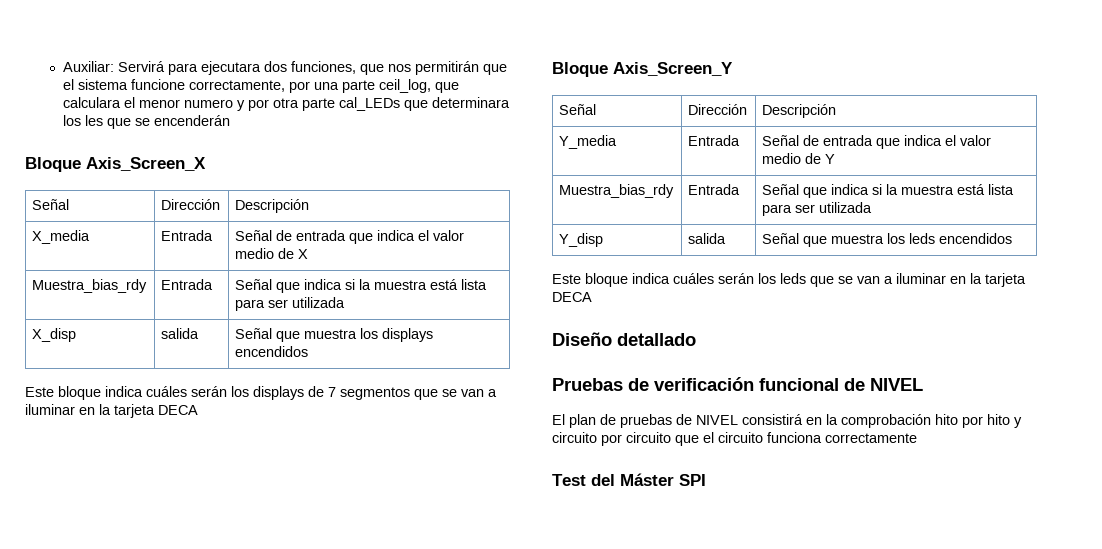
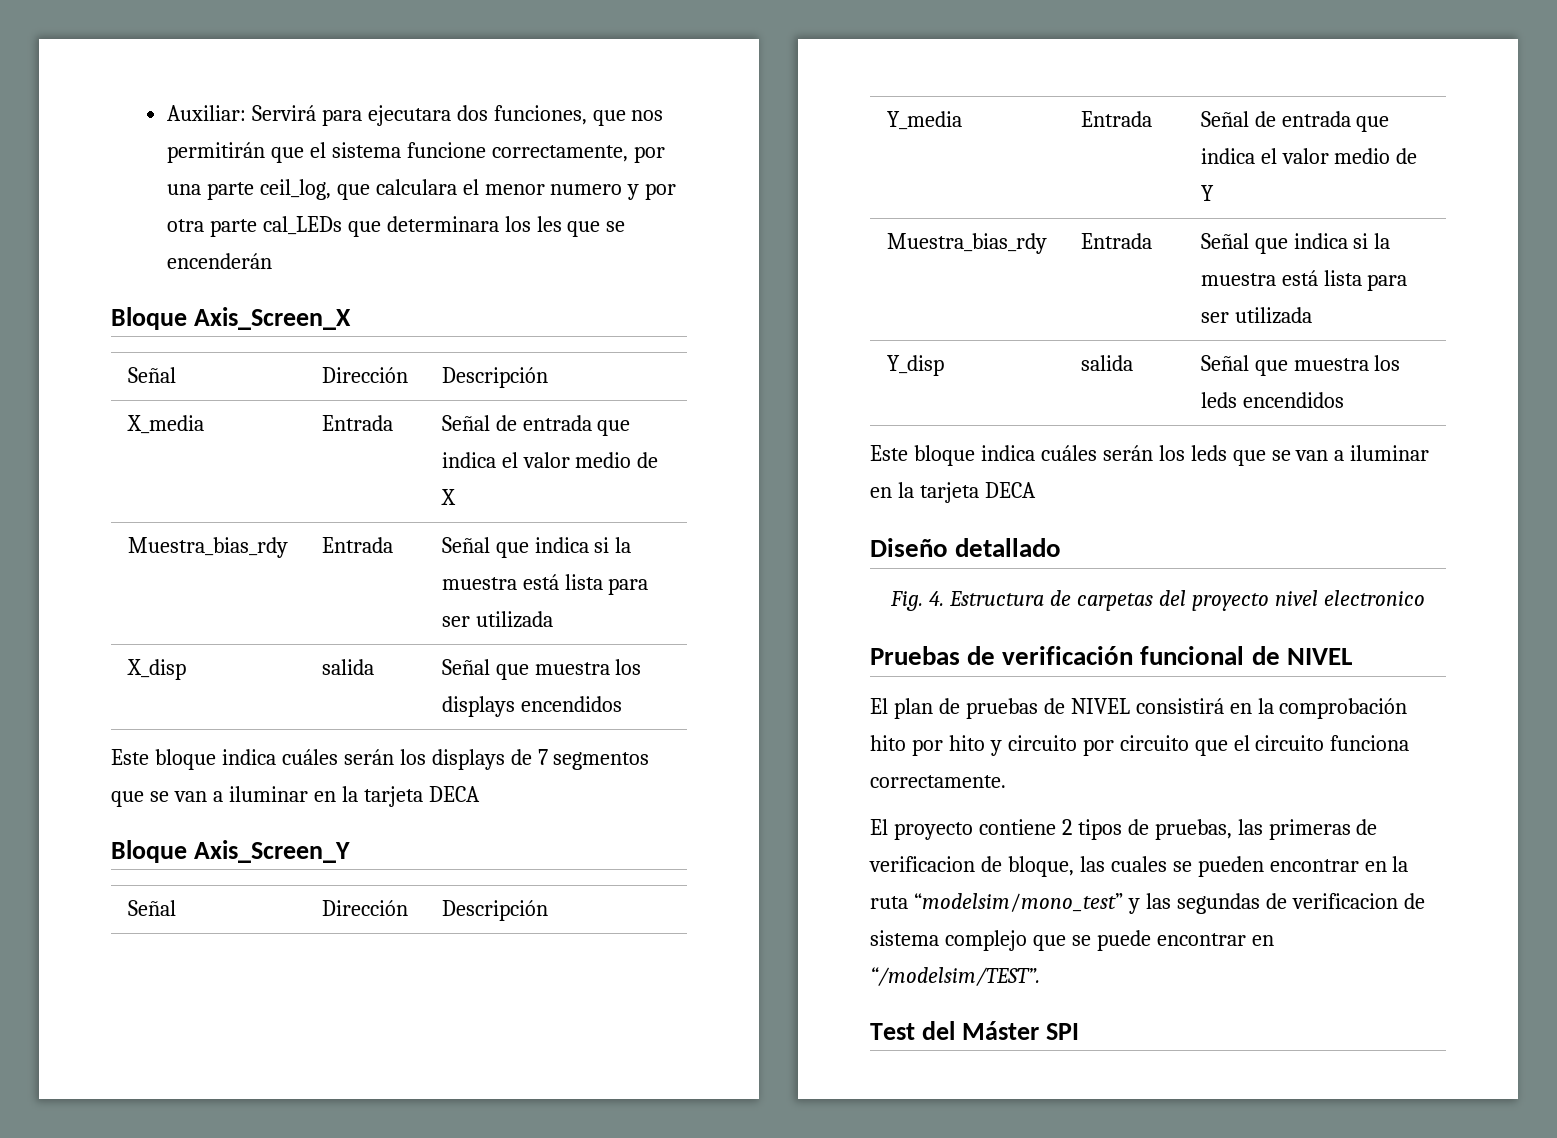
+ Fig. 4. Estructura de carpetas del proyecto nivel electronico
- El plan de pruebas de NIVEL consistirá en la comprobación hito por hito y circuito por circuito que el circuito funciona correctamente
+ El plan de pruebas de NIVEL consistirá en la comprobación hito por hito y circuito por circuito que el circuito funciona correctamente.
+ El proyecto contiene 2 tipos de pruebas, las primeras de verificacion de bloque, las cuales se pueden encontrar en la ruta “modelsim/mono_test” y las segundas de verificacion de sistema complejo que se puede encontrar en “/modelsim/TEST”.

